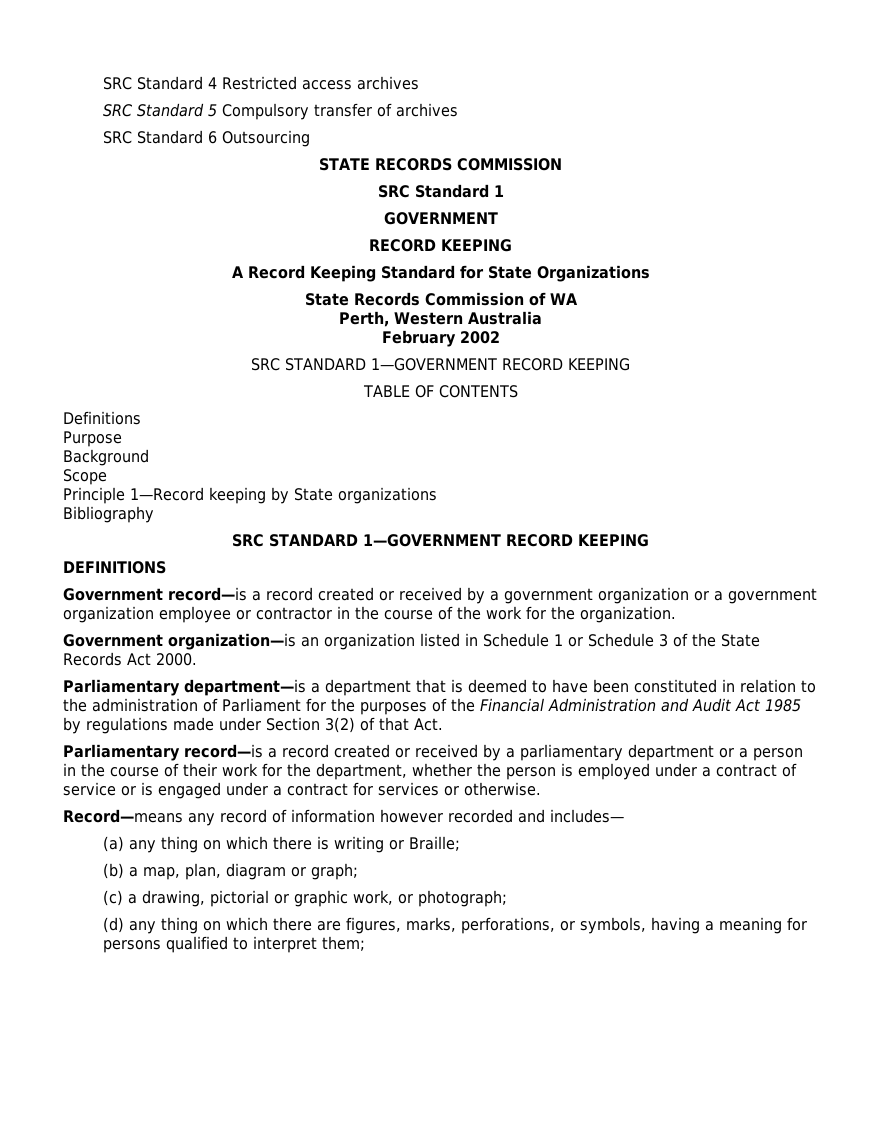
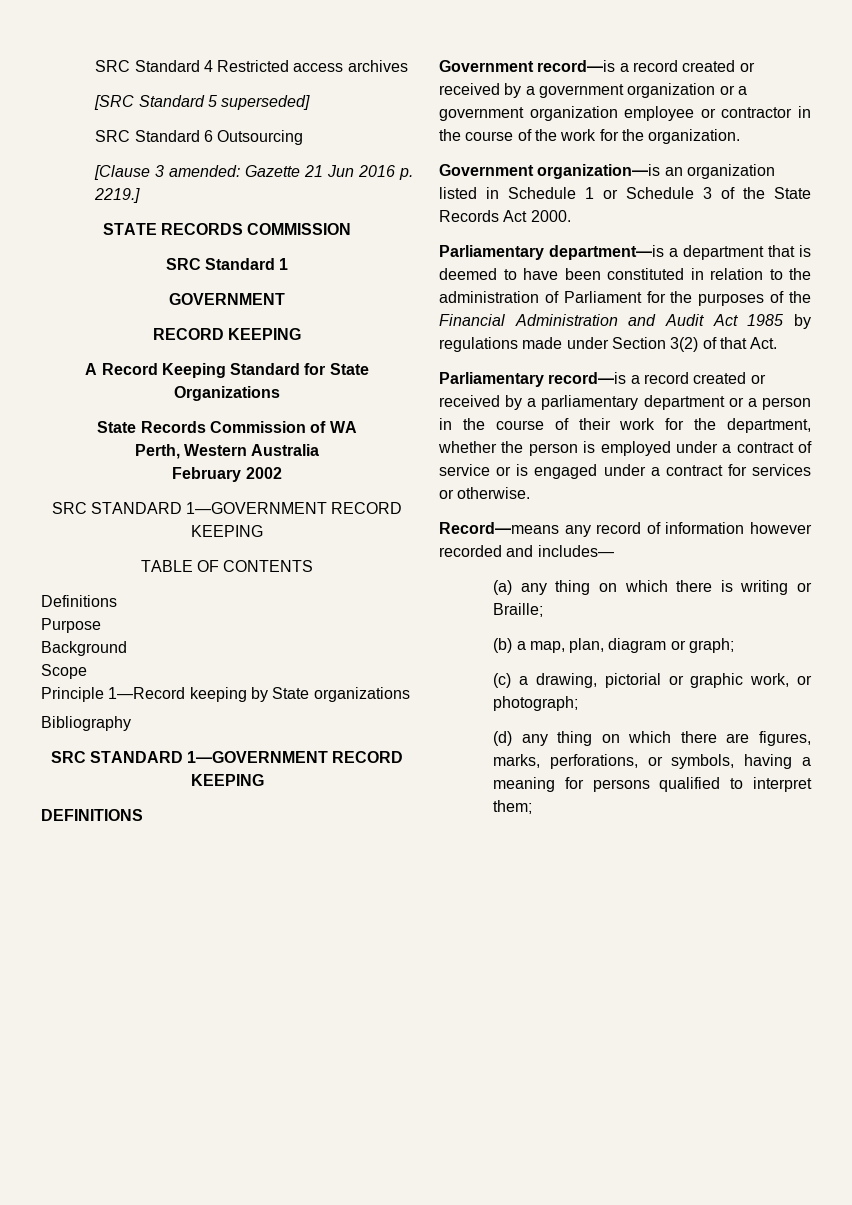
- SRC Standard 5 Compulsory transfer of archives
+ [SRC Standard 5 superseded]
+ [Clause 3 amended: Gazette 21 Jun 2016 p. 2219.]

